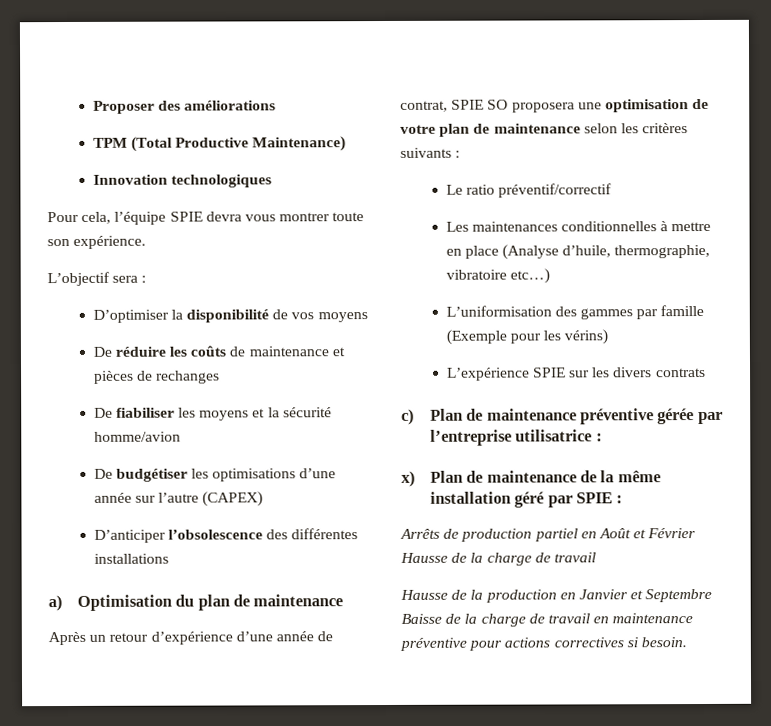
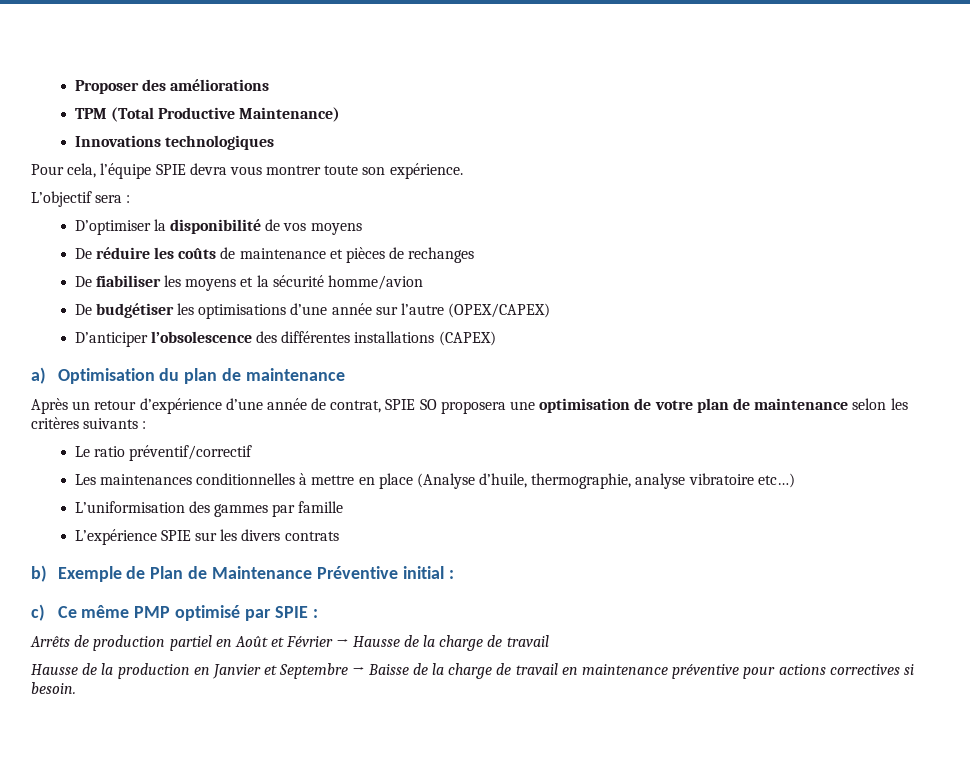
- Innovation technologiques
+ Innovations technologiques
- De budgétiser les optimisations d’une année sur l’autre (CAPEX)
+ De budgétiser les optimisations d’une année sur l’autre (OPEX/CAPEX)
- D’anticiper l’obsolescence des différentes installations
+ D’anticiper l’obsolescence des différentes installations (CAPEX)
- Les maintenances conditionnelles à mettre en place (Analyse d’huile, thermographie, vibratoire etc…)
+ Les maintenances conditionnelles à mettre en place (Analyse d’huile, thermographie, analyse vibratoire etc…)
- L’uniformisation des gammes par famille (Exemple pour les vérins)
+ L’uniformisation des gammes par famille
- c) Plan de maintenance préventive gérée par l’entreprise utilisatrice :
- x) Plan de maintenance de la même installation géré par SPIE :
+ b) Exemple de Plan de Maintenance Préventive initial :
+ c) Ce même PMP optimisé par SPIE :
- Arrêts de production partiel en Août et Février Hausse de la charge de travail
+ Arrêts de production partiel en Août et Février → Hausse de la charge de travail
- Hausse de la production en Janvier et Septembre Baisse de la charge de travail en maintenance préventive pour actions correctives si besoin.
+ Hausse de la production en Janvier et Septembre → Baisse de la charge de travail en maintenance préventive pour actions correctives si besoin.

